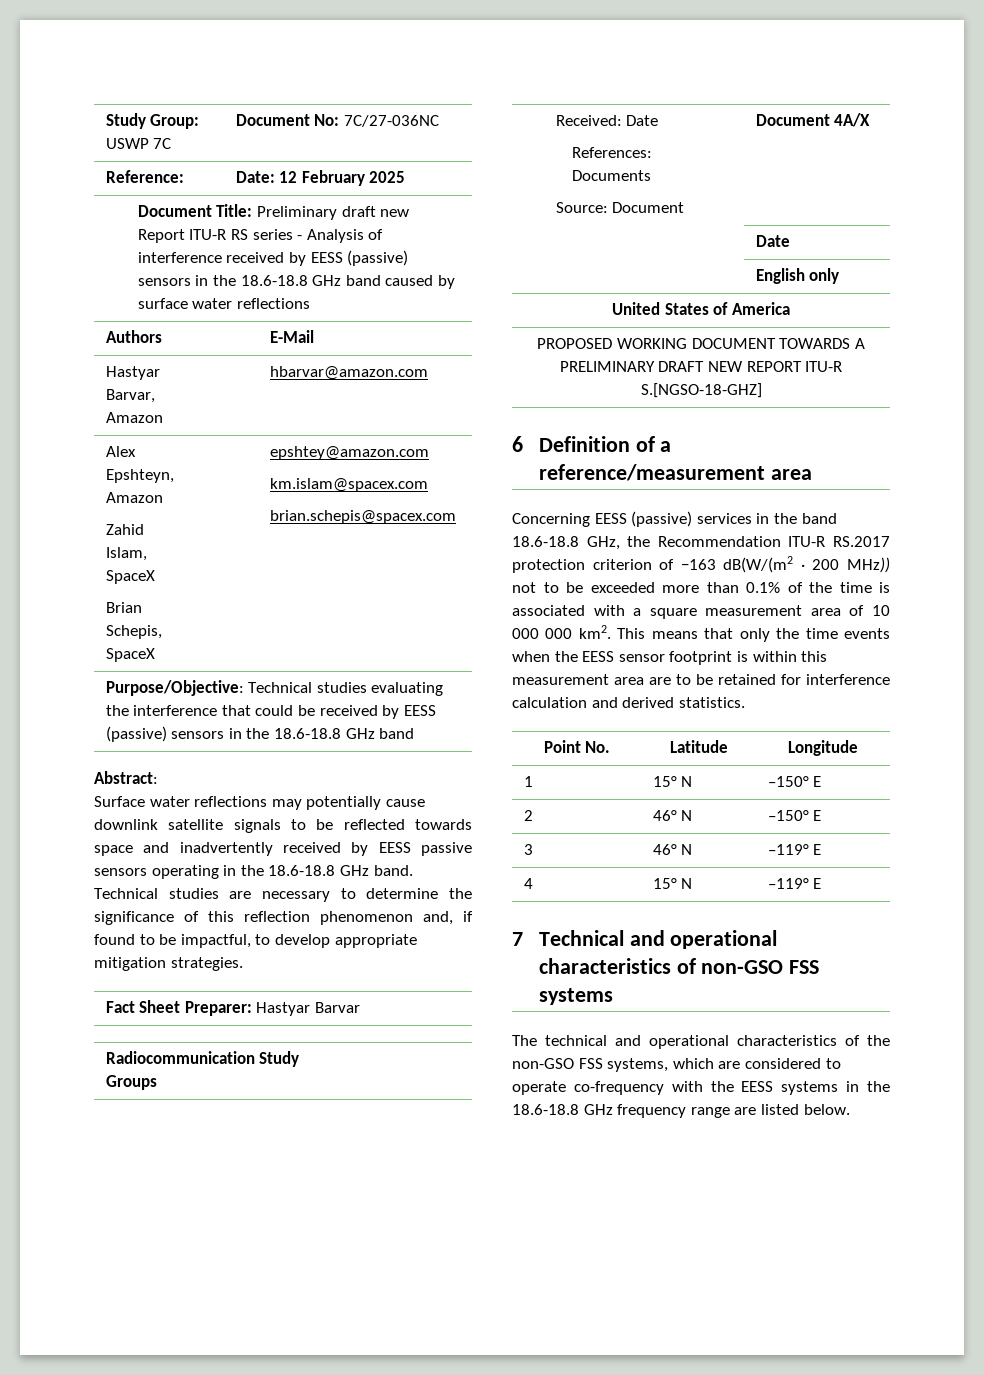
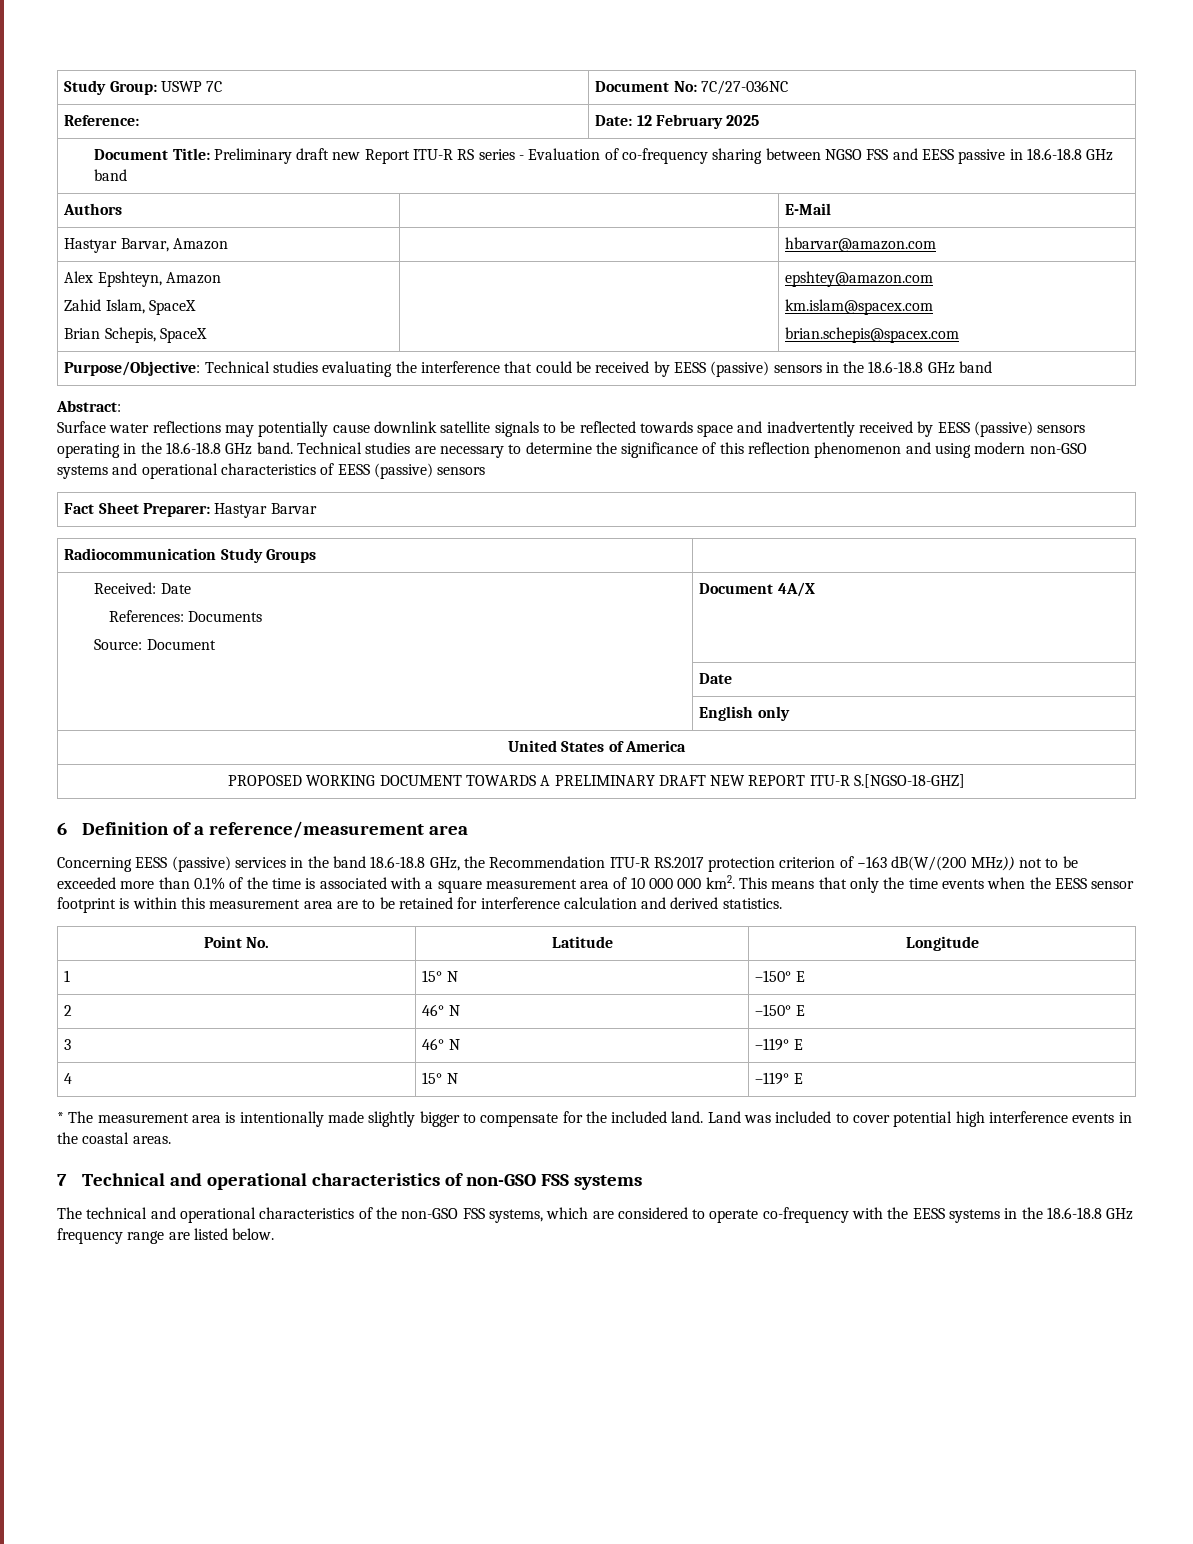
- Document Title: Preliminary draft new Report ITU-R RS series - Analysis of interference received by EESS (passive) sensors in the 18.6-18.8 GHz band caused by surface water reflections
+ Document Title: Preliminary draft new Report ITU-R RS series - Evaluation of co-frequency sharing between NGSO FSS and EESS passive in 18.6-18.8 GHz band
- Surface water reflections may potentially cause downlink satellite signals to be reflected towards space and inadvertently received by EESS passive sensors operating in the 18.6-18.8 GHz band.
+ Surface water reflections may potentially cause downlink satellite signals to be reflected towards space and inadvertently received by EESS (passive) sensors operating in the 18.6-18.8 GHz band.
- Technical studies are necessary to determine the significance of this reflection phenomenon and, if found to be impactful, to develop appropriate mitigation strategies.
+ Technical studies are necessary to determine the significance of this reflection phenomenon and using modern non-GSO systems and operational characteristics of EESS (passive) sensors
- Concerning EESS (passive) services in the band 18.6-18.8 GHz, the Recommendation ITU-R RS.2017 protection criterion of −163 dB(W/(m2 · 200 MHz)) not to be exceeded more than 0.1% of the time is associated with a square measurement area of 10 000 000 km2.
+ Concerning EESS (passive) services in the band 18.6-18.8 GHz, the Recommendation ITU-R RS.2017 protection criterion of −163 dB(W/(200 MHz)) not to be exceeded more than 0.1% of the time is associated with a square measurement area of 10 000 000 km2.
+ * The measurement area is intentionally made slightly bigger to compensate for the included land. Land was included to cover potential high interference events in the coastal areas.

